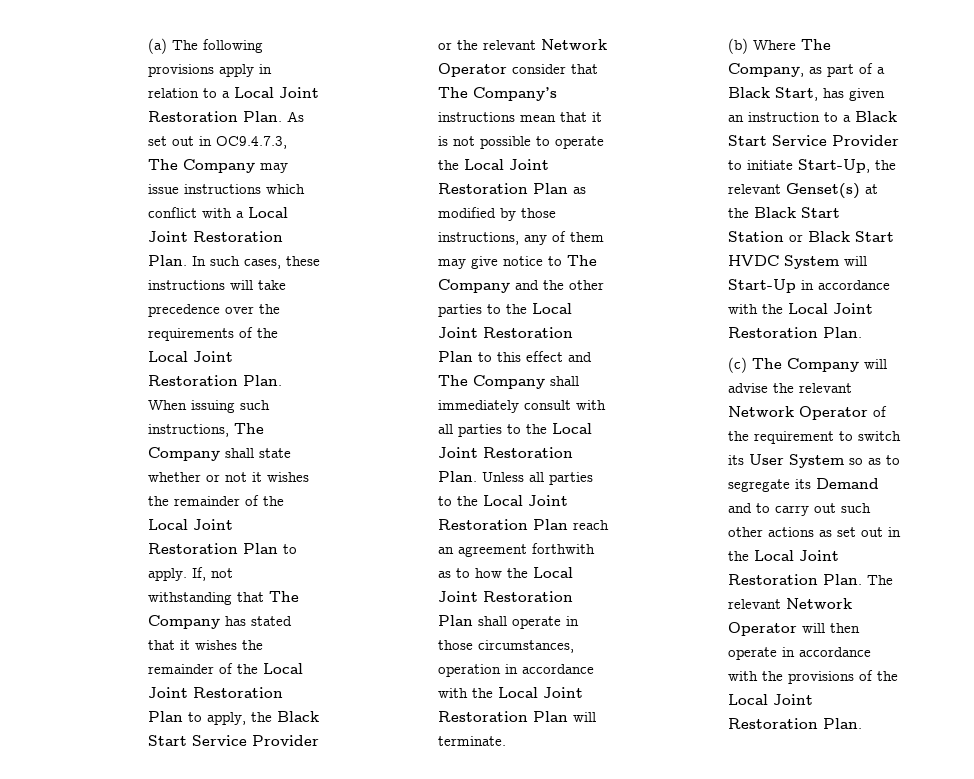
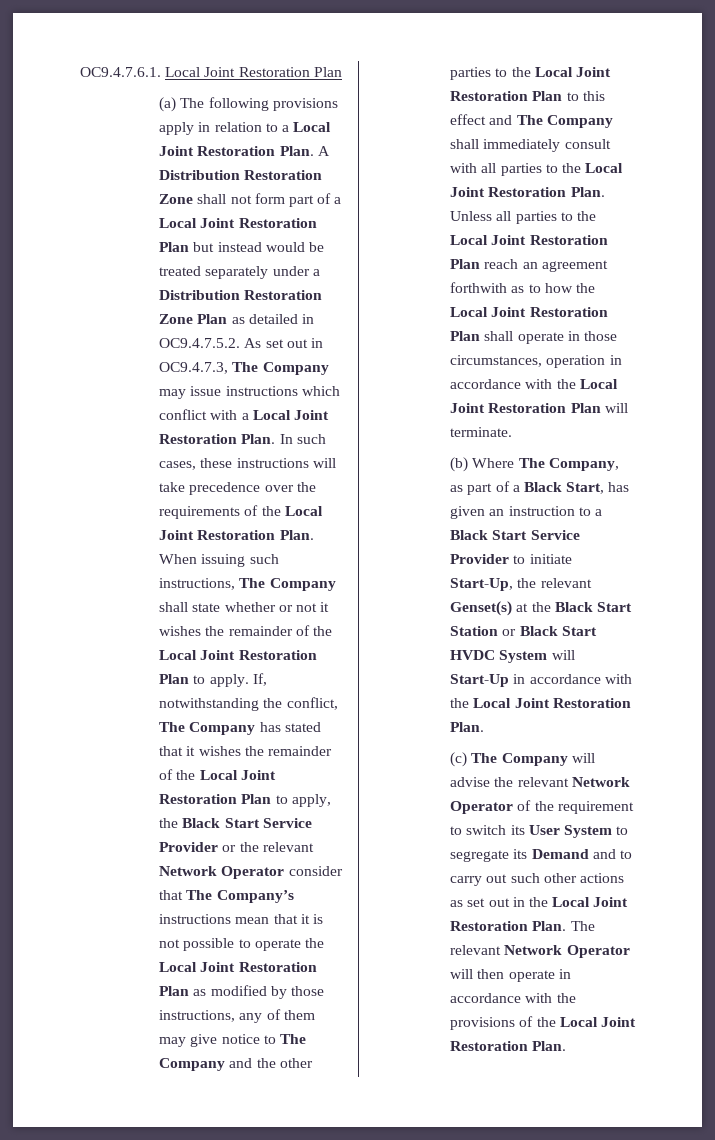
+ OC9.4.7.6.1. Local Joint Restoration Plan
- As set out in OC9.4.7.3, The Company may issue instructions which conflict with a Local Joint Restoration Plan.
+ A Distribution Restoration Zone shall not form part of a Local Joint Restoration Plan but instead would be treated separately under a Distribution Restoration Zone Plan as detailed in OC9.4.7.5.2. As set out in OC9.4.7.3, The Company may issue instructions which conflict with a Local Joint Restoration Plan.
- If, not withstanding that The Company has stated that it wishes the remainder of the Local Joint Restoration Plan to apply, the Black Start Service Provider or the relevant Network Operator consider that The Company’s instructions mean that it is not possible to operate the Local Joint Restoration Plan as modified by those instructions, any of them may give notice to The Company and the other parties to the Local Joint Restoration Plan to this effect and The Company shall immediately consult with all parties to the Local Joint Restoration Plan.
+ If, notwithstanding the conflict, The Company has stated that it wishes the remainder of the Local Joint Restoration Plan to apply, the Black Start Service Provider or the relevant Network Operator consider that The Company’s instructions mean that it is not possible to operate the Local Joint Restoration Plan as modified by those instructions, any of them may give notice to The Company and the other parties to the Local Joint Restoration Plan to this effect and The Company shall immediately consult with all parties to the Local Joint Restoration Plan.
- (c) The Company will advise the relevant Network Operator of the requirement to switch its User System so as to segregate its Demand and to carry out such other actions as set out in the Local Joint Restoration Plan.
+ (c) The Company will advise the relevant Network Operator of the requirement to switch its User System to segregate its Demand and to carry out such other actions as set out in the Local Joint Restoration Plan.

